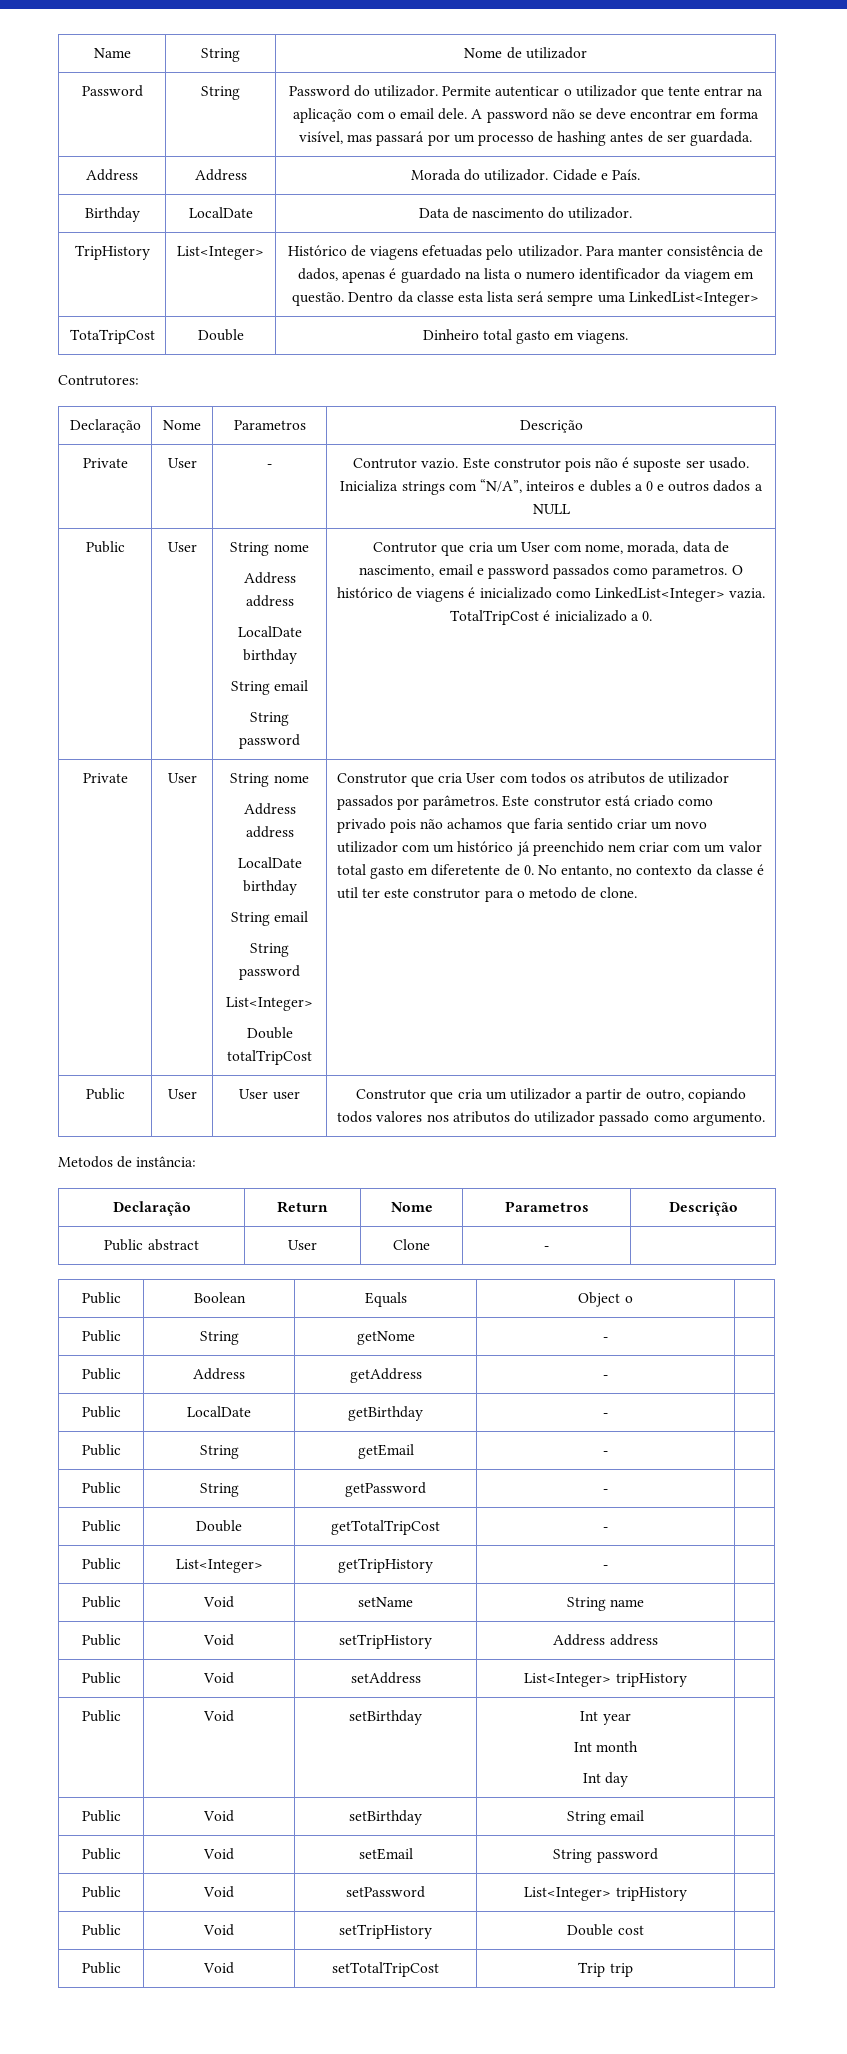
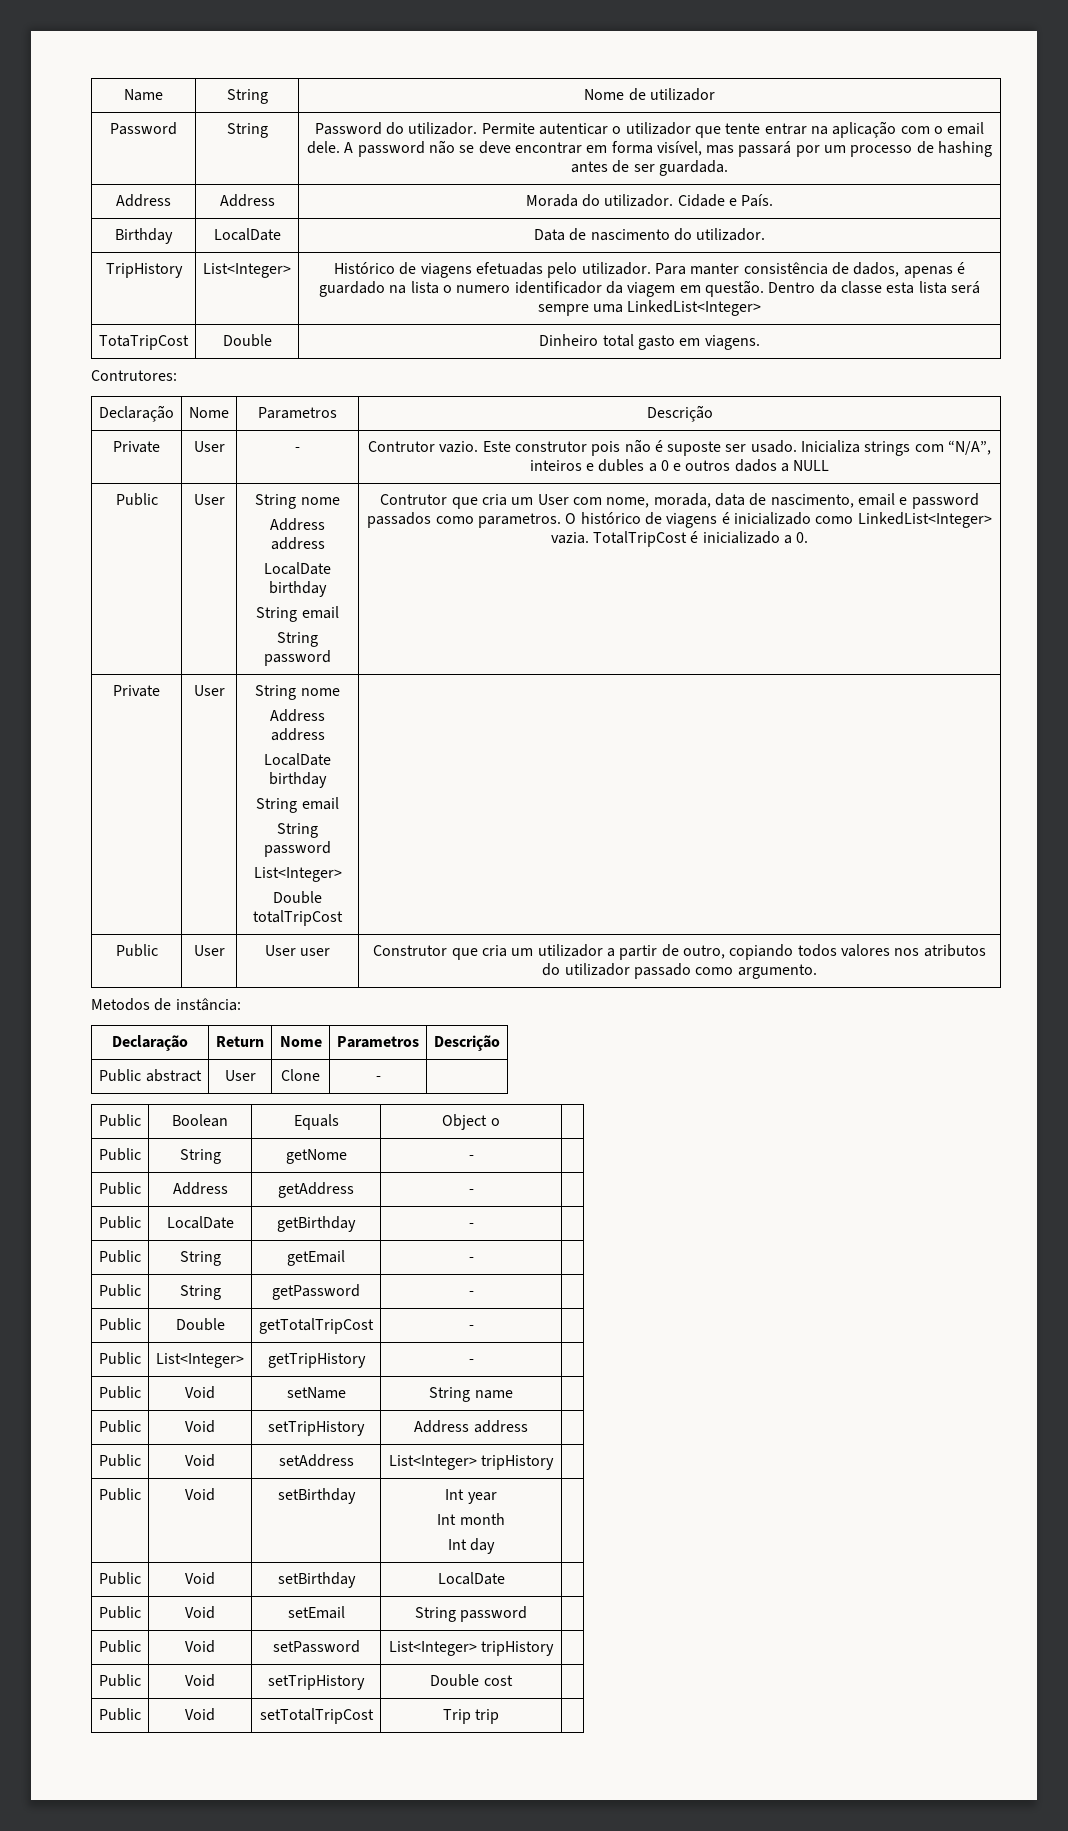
- Construtor que cria User com todos os atributos de utilizador passados por parâmetros. Este construtor está criado como privado pois não achamos que faria sentido criar um novo utilizador com um histórico já preenchido nem criar com um valor total gasto em diferetente de 0. No entanto, no contexto da classe é util ter este construtor para o metodo de clone.
- Public | Void | setBirthday | String email |
+ Public | Void | setBirthday | LocalDate |

